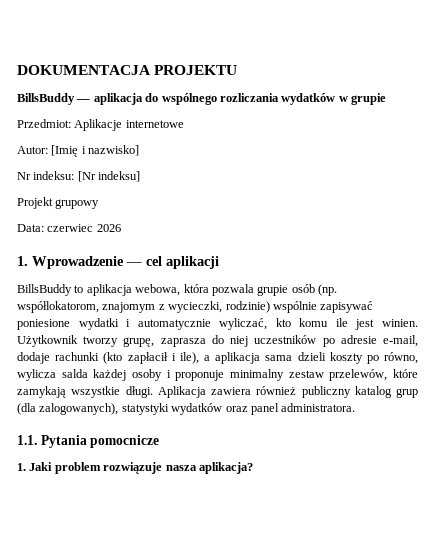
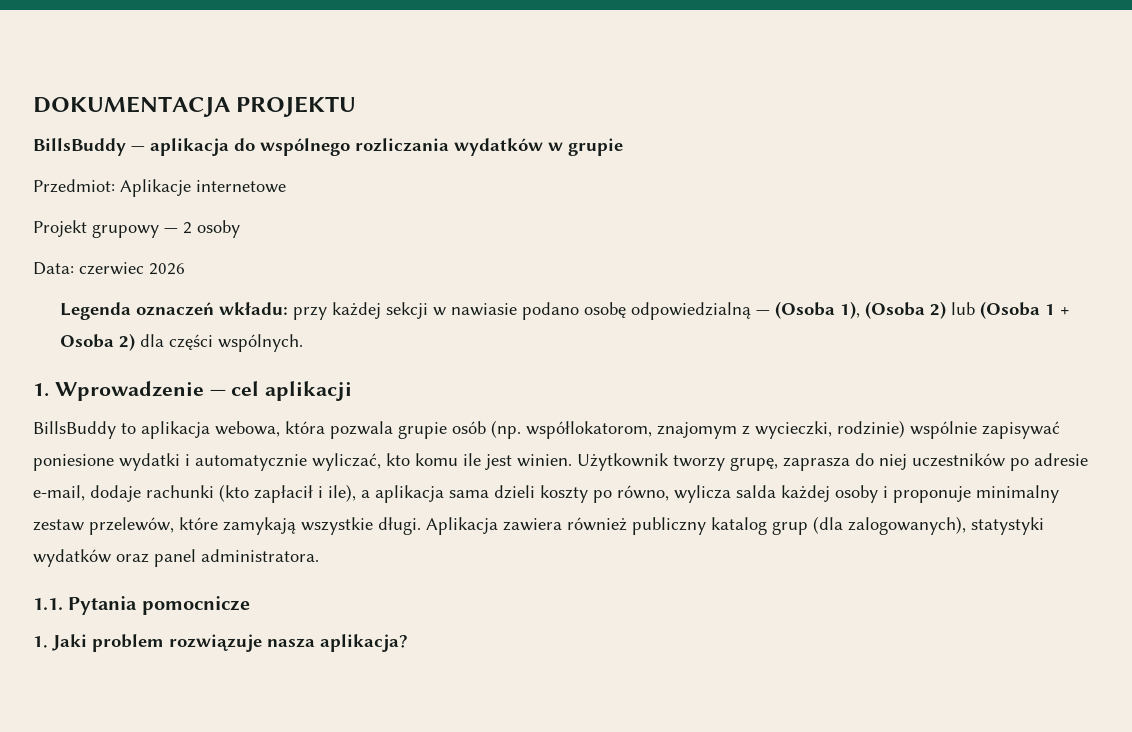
- Autor: [Imię i nazwisko]
- Nr indeksu: [Nr indeksu]
- Projekt grupowy
+ Projekt grupowy — 2 osoby
+ Legenda oznaczeń wkładu: przy każdej sekcji w nawiasie podano osobę odpowiedzialną — (Osoba 1), (Osoba 2) lub (Osoba 1 + Osoba 2) dla części wspólnych.

